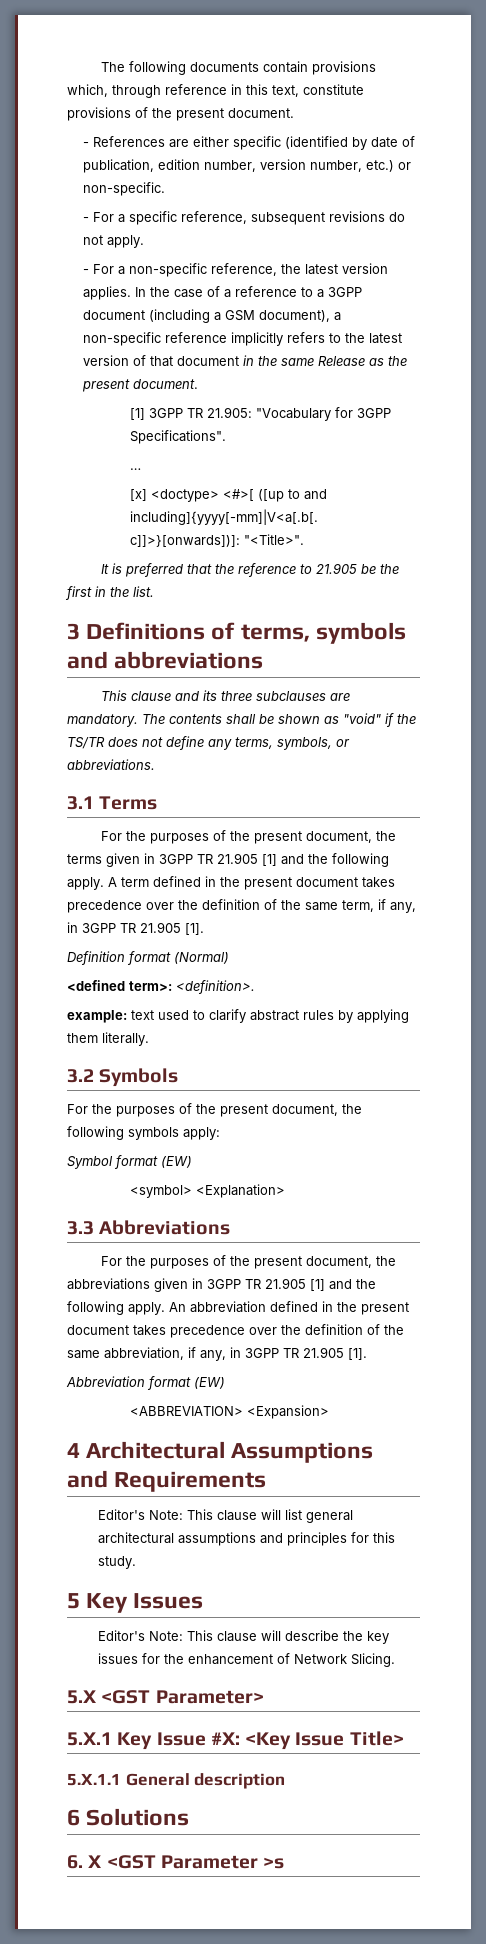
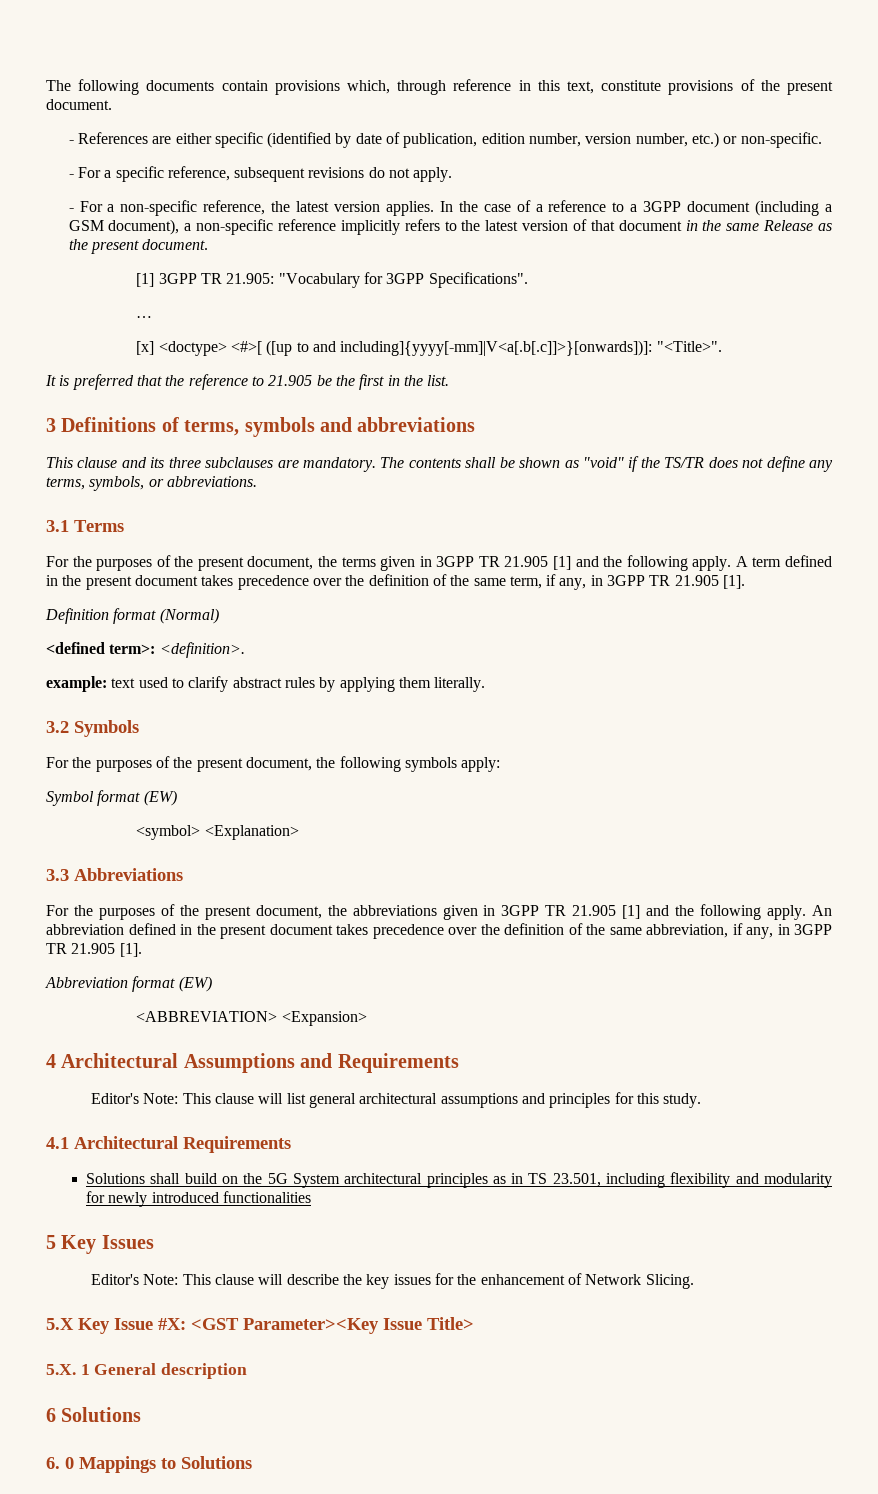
+ 4.1 Architectural Requirements
+ Solutions shall build on the 5G System architectural principles as in TS 23.501, including flexibility and modularity for newly introduced functionalities
- 5.X <GST Parameter>
- 5.X.1 Key Issue #X: <Key Issue Title>
+ 5.X Key Issue #X: <GST Parameter><Key Issue Title>
- 5.X.1.1 General description
+ 5.X. 1 General description
- 6. X <GST Parameter >s
+ 6. 0 Mappings to Solutions

